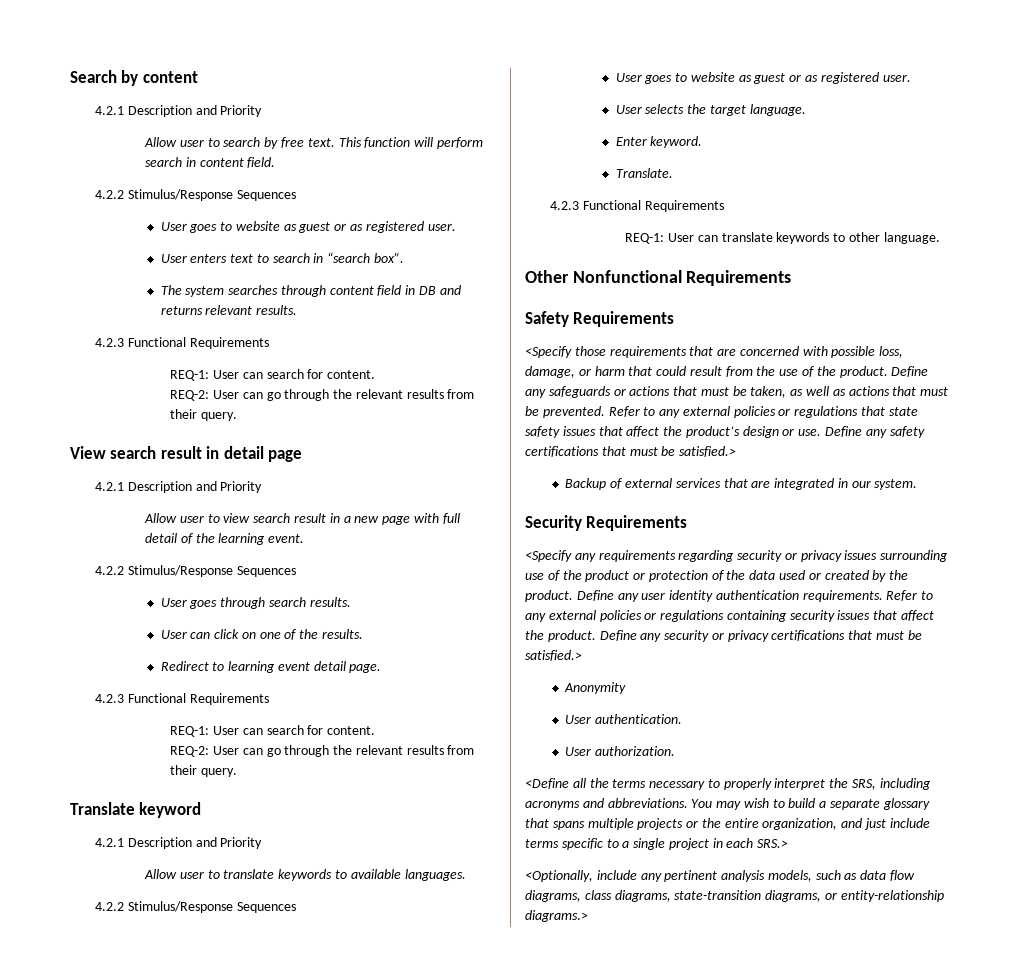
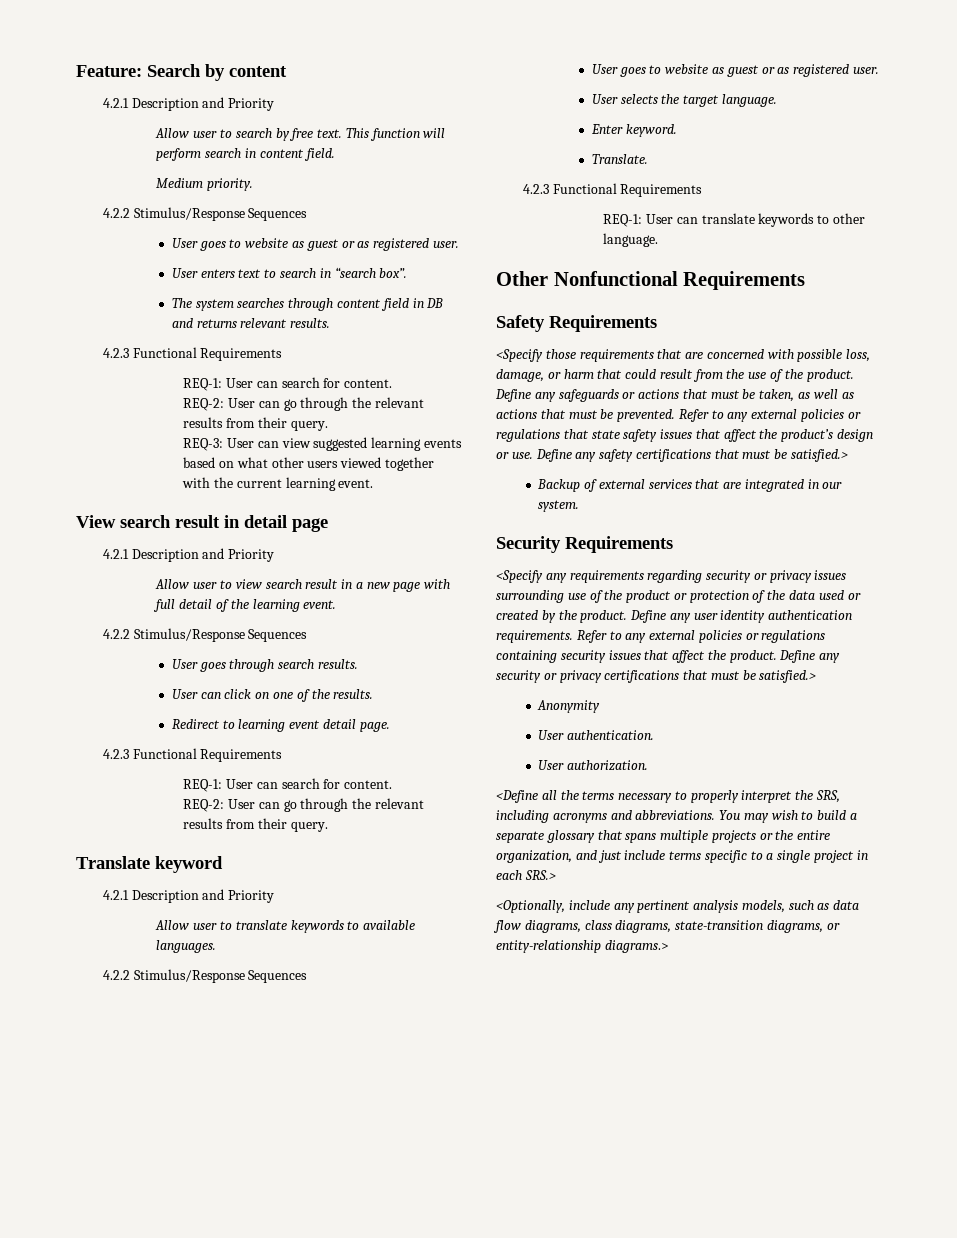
- Search by content
+ Feature: Search by content
+ Medium priority.
+ REQ-3: User can view suggested learning events based on what other users viewed together with the current learning event.

